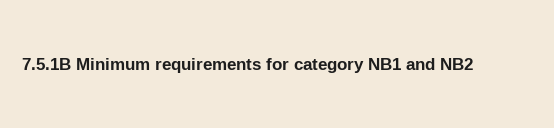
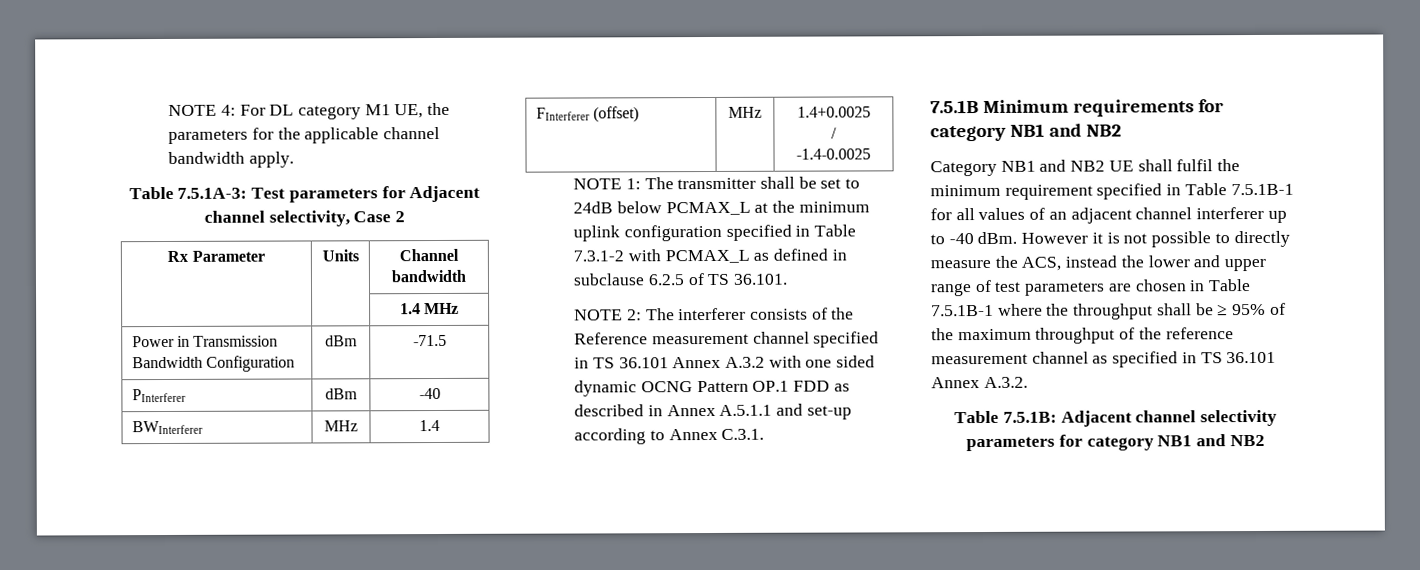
+ NOTE 4: For DL category M1 UE, the parameters for the applicable channel bandwidth apply.
+ Table 7.5.1A-3: Test parameters for Adjacent channel selectivity, Case 2
+ Rx Parameter | Units | Channel bandwidth
+ | | 1.4 MHz
+ Power in Transmission Bandwidth Configuration | dBm | -71.5
+ PInterferer | dBm | -40
+ BWInterferer | MHz | 1.4
+ FInterferer (offset) | MHz | 1.4+0.0025
+ /
+ -1.4-0.0025
+ NOTE 1: The transmitter shall be set to 24dB below PCMAX_L at the minimum uplink configuration specified in Table 7.3.1-2 with PCMAX_L as defined in subclause 6.2.5 of TS 36.101.
+ NOTE 2: The interferer consists of the Reference measurement channel specified in TS 36.101 Annex A.3.2 with one sided dynamic OCNG Pattern OP.1 FDD as described in Annex A.5.1.1 and set-up according to Annex C.3.1.
+ Category NB1 and NB2 UE shall fulfil the minimum requirement specified in Table 7.5.1B-1 for all values of an adjacent channel interferer up to -40 dBm. However it is not possible to directly measure the ACS, instead the lower and upper range of test parameters are chosen in Table 7.5.1B-1 where the throughput shall be ≥ 95% of the maximum throughput of the reference measurement channel as specified in TS 36.101 Annex A.3.2.
+ Table 7.5.1B: Adjacent channel selectivity parameters for category NB1 and NB2

